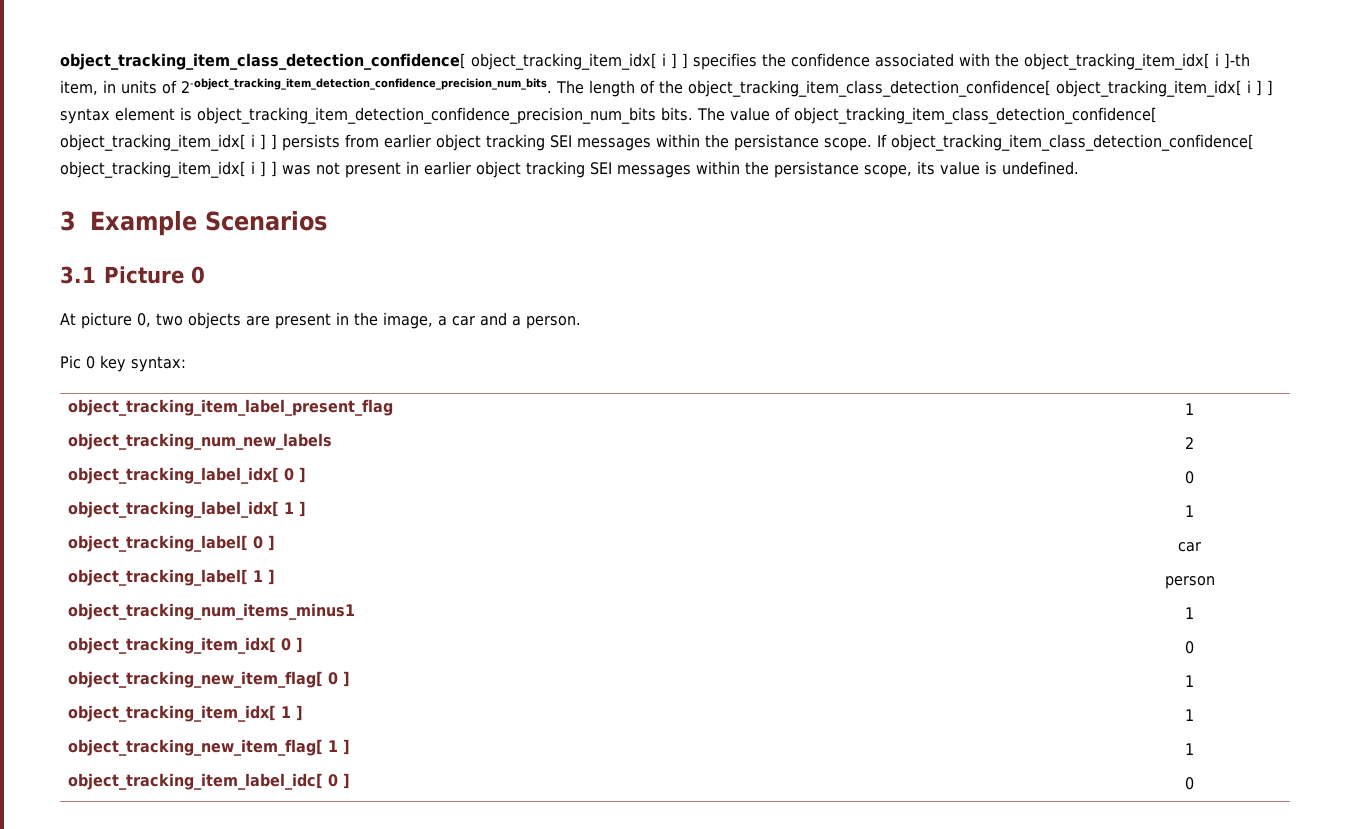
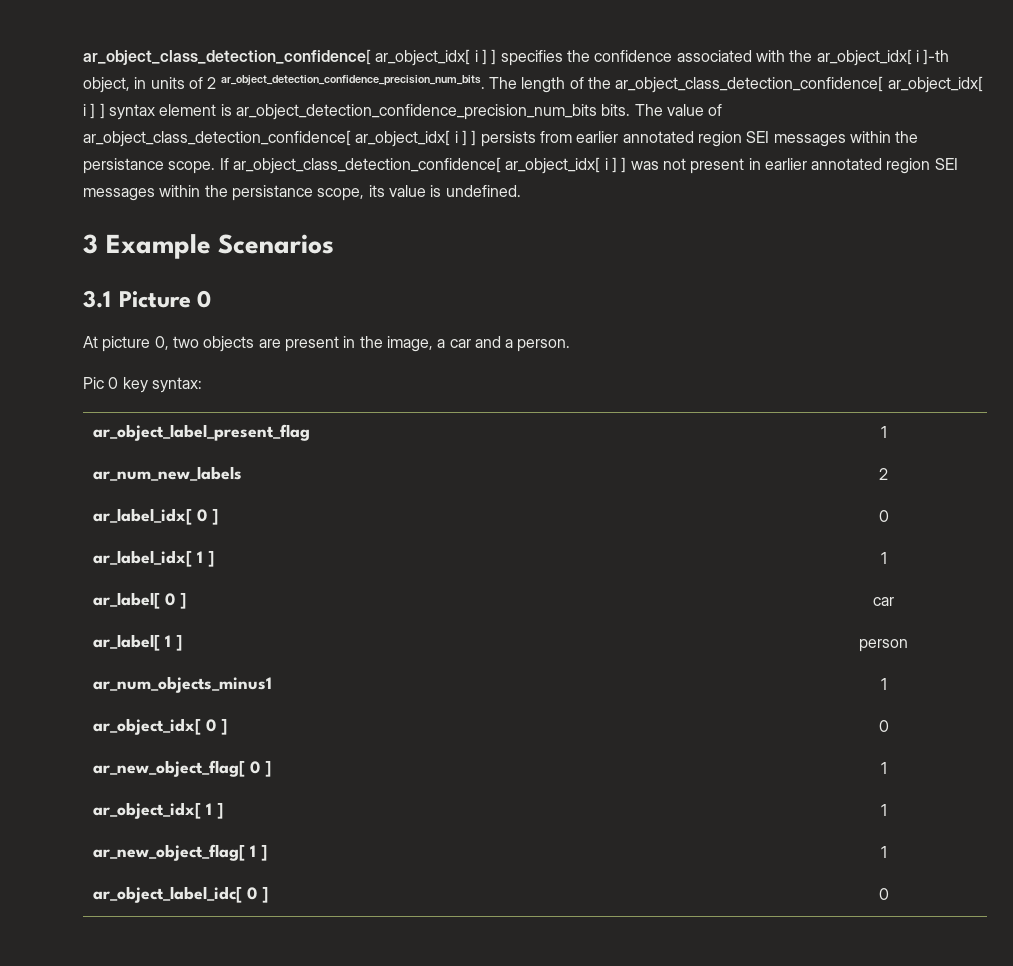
- object_tracking_item_class_detection_confidence[ object_tracking_item_idx[ i ] ] specifies the confidence associated with the object_tracking_item_idx[ i ]-th item, in units of 2-object_tracking_item_detection_confidence_precision_num_bits.
+ ar_object_class_detection_confidence[ ar_object_idx[ i ] ] specifies the confidence associated with the ar_object_idx[ i ]-th object, in units of 2 ar_object_detection_confidence_precision_num_bits.
- The length of the object_tracking_item_class_detection_confidence[ object_tracking_item_idx[ i ] ] syntax element is object_tracking_item_detection_confidence_precision_num_bits bits.
+ The length of the ar_object_class_detection_confidence[ ar_object_idx[ i ] ] syntax element is ar_object_detection_confidence_precision_num_bits bits.
- The value of object_tracking_item_class_detection_confidence[ object_tracking_item_idx[ i ] ] persists from earlier object tracking SEI messages within the persistance scope.
+ The value of ar_object_class_detection_confidence[ ar_object_idx[ i ] ] persists from earlier annotated region SEI messages within the persistance scope.
- If object_tracking_item_class_detection_confidence[ object_tracking_item_idx[ i ] ] was not present in earlier object tracking SEI messages within the persistance scope, its value is undefined.
+ If ar_object_class_detection_confidence[ ar_object_idx[ i ] ] was not present in earlier annotated region SEI messages within the persistance scope, its value is undefined.
- object_tracking_item_label_present_flag | 1
- object_tracking_num_new_labels | 2
+ ar_object_label_present_flag | 1
+ ar_num_new_labels | 2
- object_tracking_label_idx[ 0 ] | 0
- object_tracking_label_idx[ 1 ] | 1
- object_tracking_label[ 0 ] | car
+ ar_label_idx[ 0 ] | 0
+ ar_label_idx[ 1 ] | 1
+ ar_label[ 0 ] | car
- object_tracking_label[ 1 ] | person
+ ar_label[ 1 ] | person
- object_tracking_num_items_minus1 | 1
- object_tracking_item_idx[ 0 ] | 0
- object_tracking_new_item_flag[ 0 ] | 1
+ ar_num_objects_minus1 | 1
+ ar_object_idx[ 0 ] | 0
+ ar_new_object_flag[ 0 ] | 1
- object_tracking_item_idx[ 1 ] | 1
- object_tracking_new_item_flag[ 1 ] | 1
- object_tracking_item_label_idc[ 0 ] | 0
+ ar_object_idx[ 1 ] | 1
+ ar_new_object_flag[ 1 ] | 1
+ ar_object_label_idc[ 0 ] | 0

